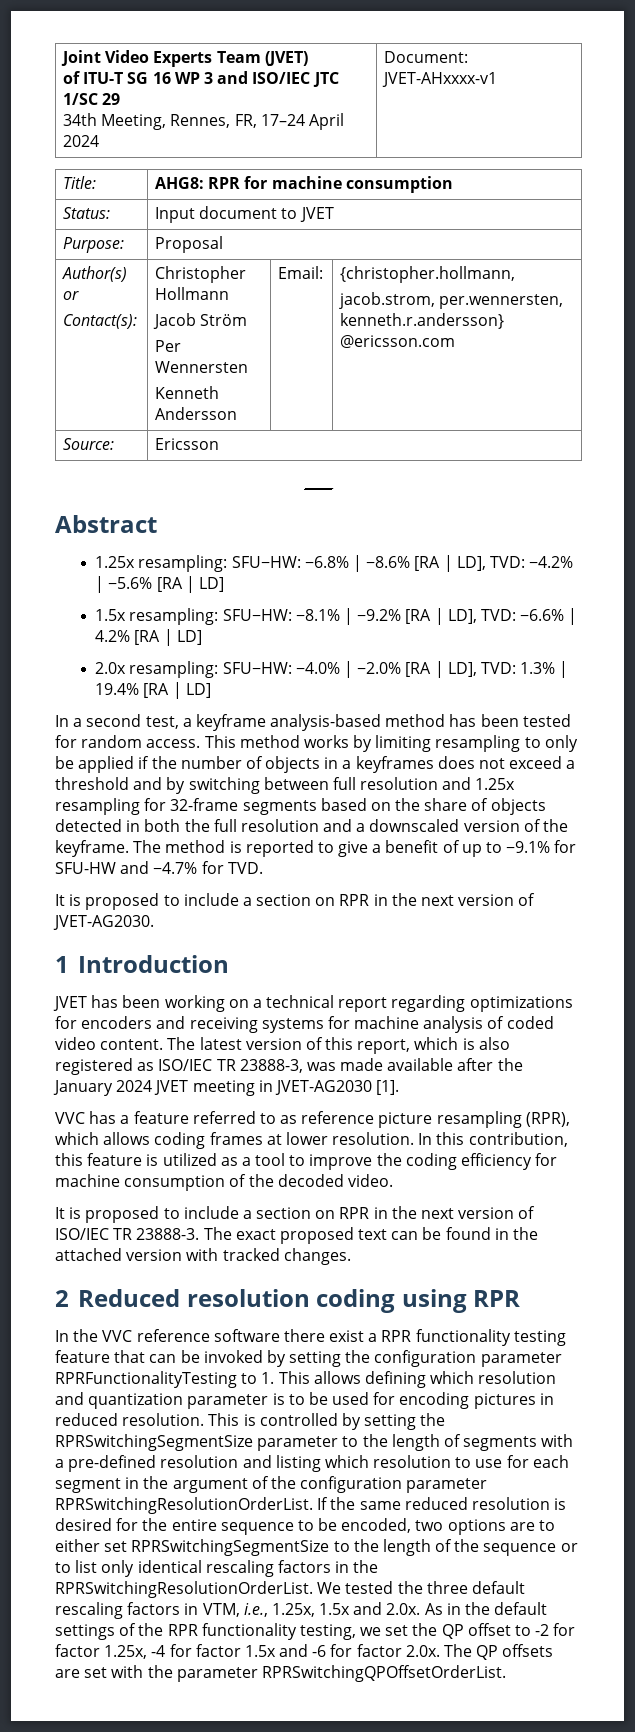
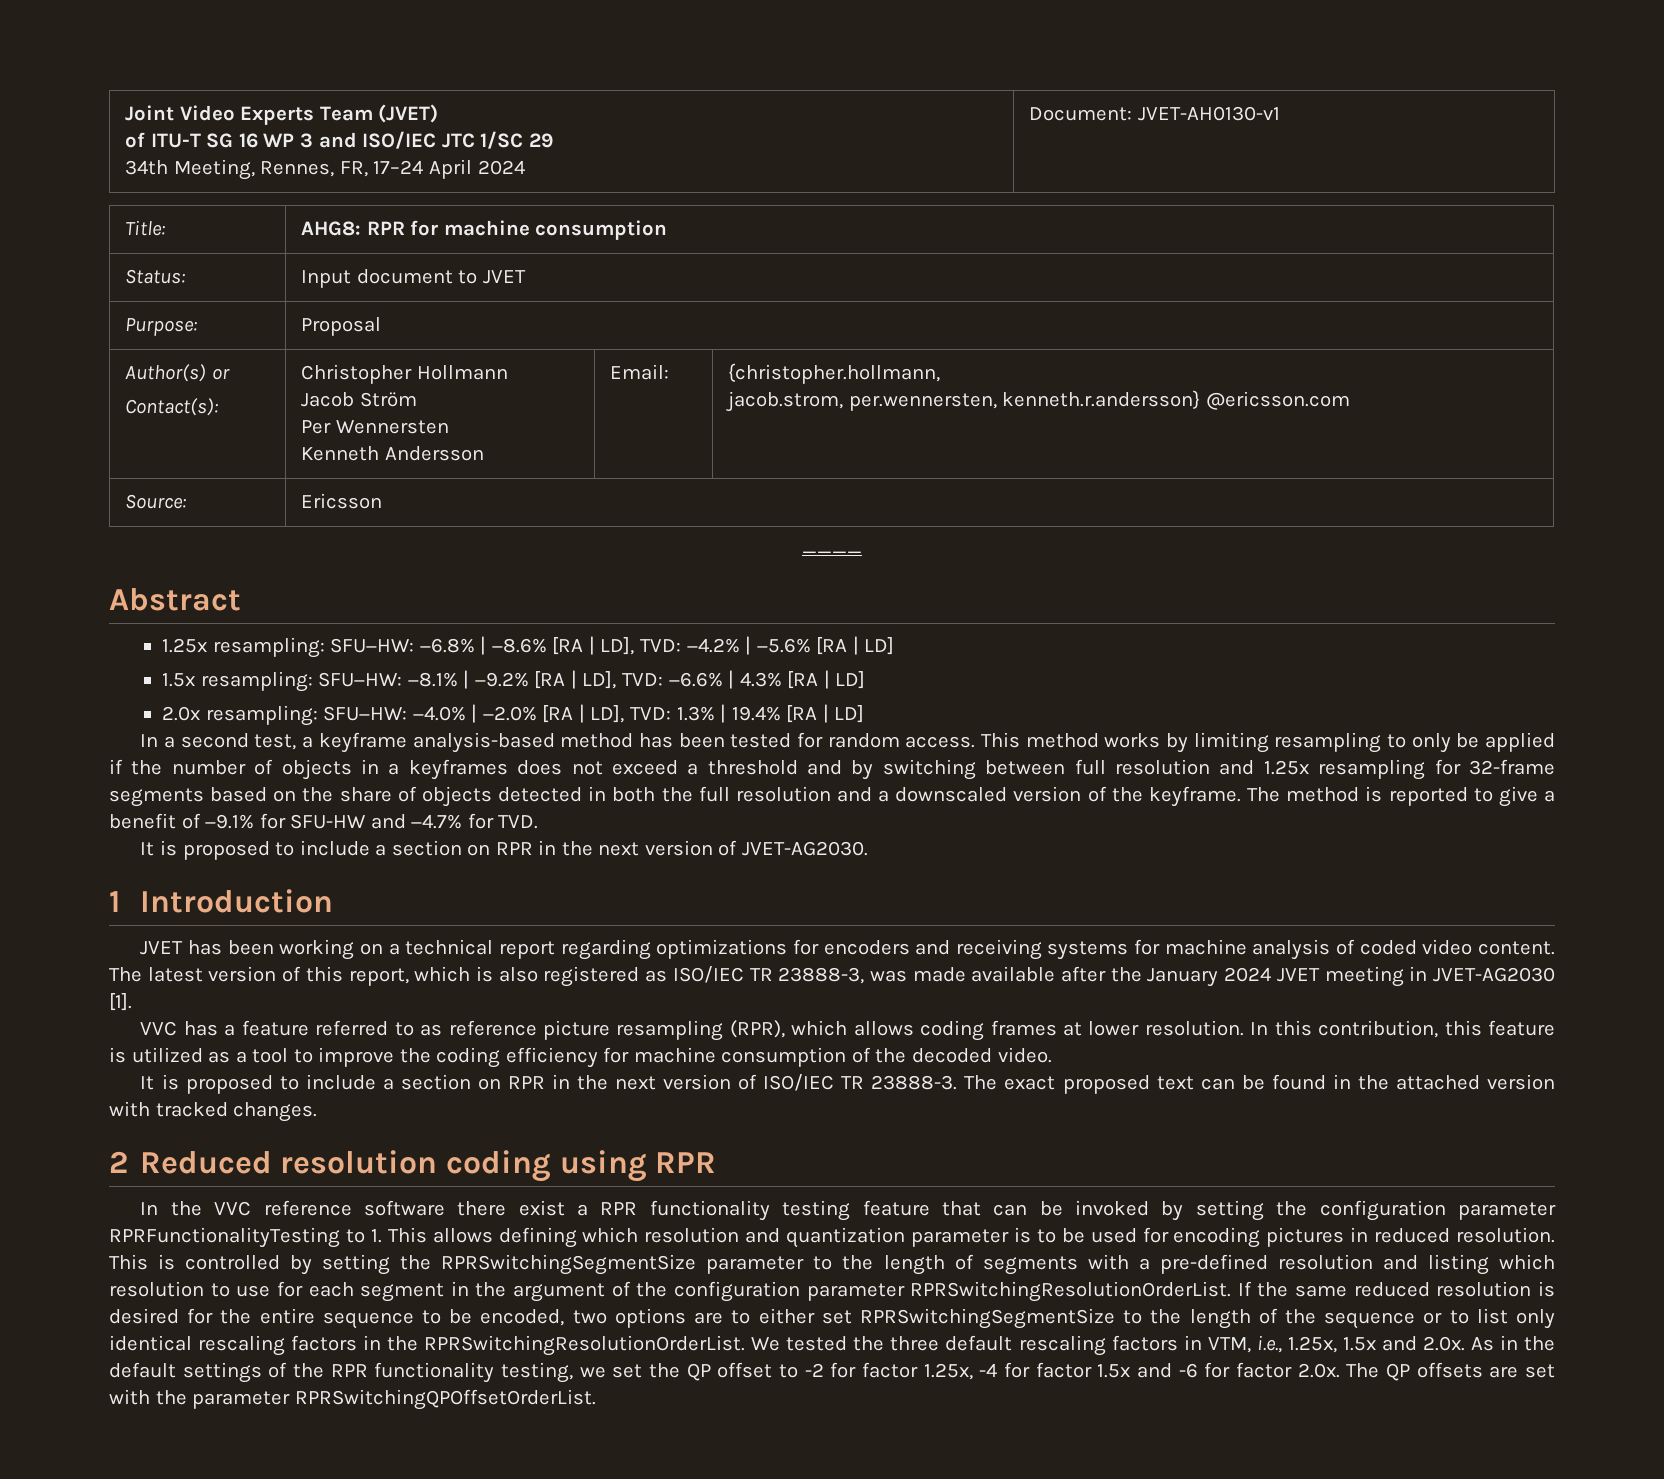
  Joint Video Experts Team (JVET)
  of ITU-T SG 16 WP 3 and ISO/IEC JTC 1/SC 29
- 34th Meeting, Rennes, FR, 17–24 April 2024 | Document: JVET-AHxxxx-v1
+ 34th Meeting, Rennes, FR, 17–24 April 2024 | Document: JVET-AH0130-v1
- 1.5x resampling: SFU−HW: −8.1% | −9.2% [RA | LD], TVD: −6.6% | 4.2% [RA | LD]
+ 1.5x resampling: SFU−HW: −8.1% | −9.2% [RA | LD], TVD: −6.6% | 4.3% [RA | LD]
- The method is reported to give a benefit of up to −9.1% for SFU-HW and −4.7% for TVD.
+ The method is reported to give a benefit of −9.1% for SFU-HW and −4.7% for TVD.

